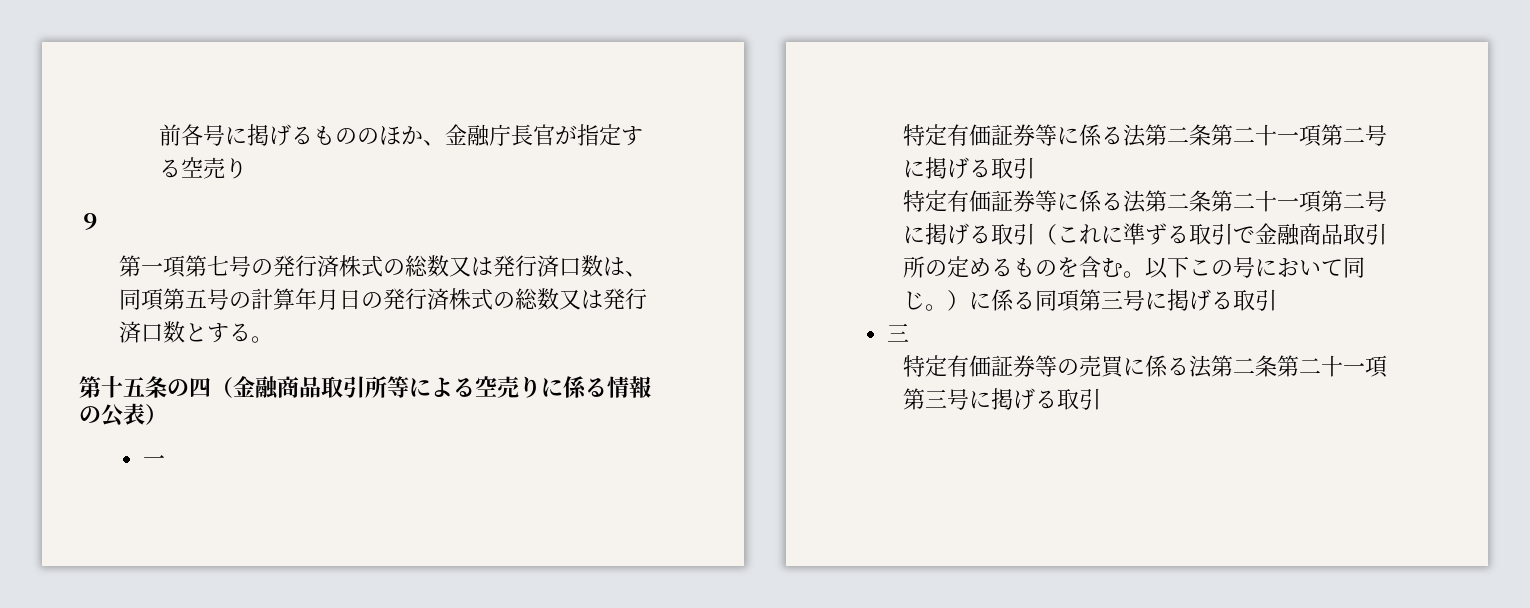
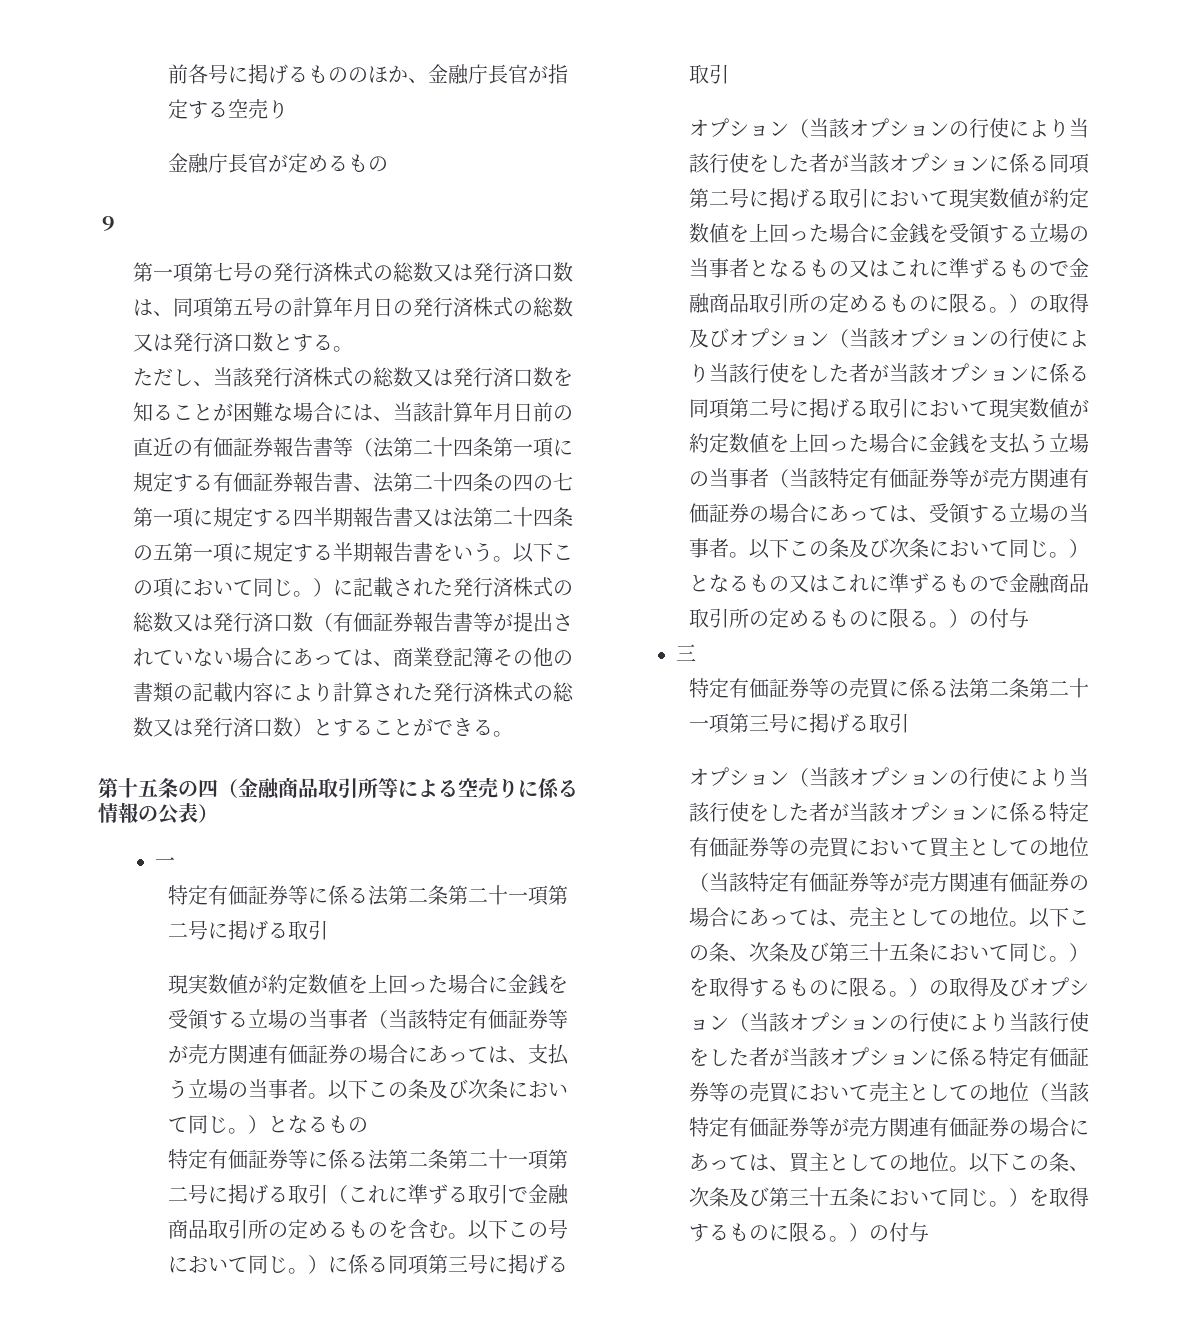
+ 金融庁長官が定めるもの
+ ただし、当該発行済株式の総数又は発行済口数を知ることが困難な場合には、当該計算年月日前の直近の有価証券報告書等（法第二十四条第一項に規定する有価証券報告書、法第二十四条の四の七第一項に規定する四半期報告書又は法第二十四条の五第一項に規定する半期報告書をいう。以下この項において同じ。）に記載された発行済株式の総数又は発行済口数（有価証券報告書等が提出されていない場合にあっては、商業登記簿その他の書類の記載内容により計算された発行済株式の総数又は発行済口数）とすることができる。
+ 現実数値が約定数値を上回った場合に金銭を受領する立場の当事者（当該特定有価証券等が売方関連有価証券の場合にあっては、支払う立場の当事者。以下この条及び次条において同じ。）となるもの
+ オプション（当該オプションの行使により当該行使をした者が当該オプションに係る同項第二号に掲げる取引において現実数値が約定数値を上回った場合に金銭を受領する立場の当事者となるもの又はこれに準ずるもので金融商品取引所の定めるものに限る。）の取得及びオプション（当該オプションの行使により当該行使をした者が当該オプションに係る同項第二号に掲げる取引において現実数値が約定数値を上回った場合に金銭を支払う立場の当事者（当該特定有価証券等が売方関連有価証券の場合にあっては、受領する立場の当事者。以下この条及び次条において同じ。）となるもの又はこれに準ずるもので金融商品取引所の定めるものに限る。）の付与
+ オプション（当該オプションの行使により当該行使をした者が当該オプションに係る特定有価証券等の売買において買主としての地位（当該特定有価証券等が売方関連有価証券の場合にあっては、売主としての地位。以下この条、次条及び第三十五条において同じ。）を取得するものに限る。）の取得及びオプション（当該オプションの行使により当該行使をした者が当該オプションに係る特定有価証券等の売買において売主としての地位（当該特定有価証券等が売方関連有価証券の場合にあっては、買主としての地位。以下この条、次条及び第三十五条において同じ。）を取得するものに限る。）の付与

